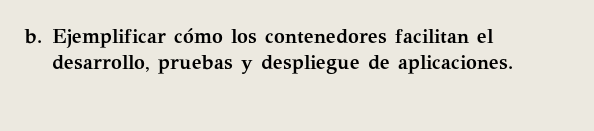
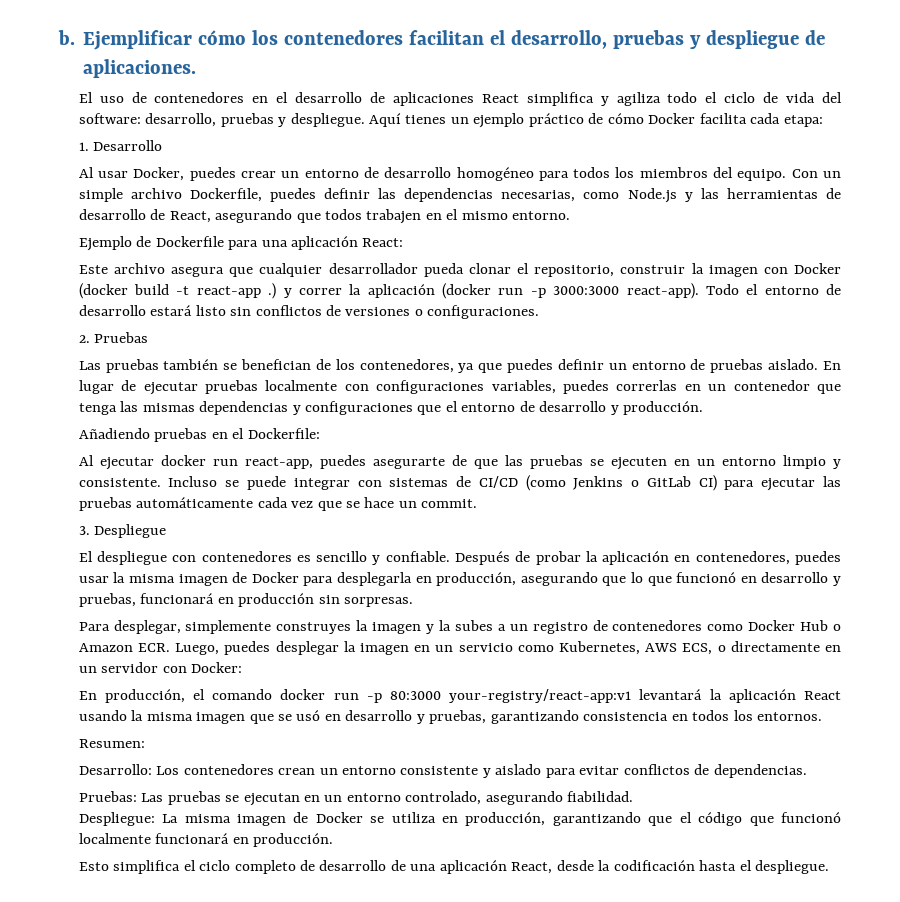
+ El uso de contenedores en el desarrollo de aplicaciones React simplifica y agiliza todo el ciclo de vida del software: desarrollo, pruebas y despliegue. Aquí tienes un ejemplo práctico de cómo Docker facilita cada etapa:
+ 1. Desarrollo
+ Al usar Docker, puedes crear un entorno de desarrollo homogéneo para todos los miembros del equipo. Con un simple archivo Dockerfile, puedes definir las dependencias necesarias, como Node.js y las herramientas de desarrollo de React, asegurando que todos trabajen en el mismo entorno.
+ Ejemplo de Dockerfile para una aplicación React:
+ Este archivo asegura que cualquier desarrollador pueda clonar el repositorio, construir la imagen con Docker (docker build -t react-app .) y correr la aplicación (docker run -p 3000:3000 react-app). Todo el entorno de desarrollo estará listo sin conflictos de versiones o configuraciones.
+ 2. Pruebas
+ Las pruebas también se benefician de los contenedores, ya que puedes definir un entorno de pruebas aislado. En lugar de ejecutar pruebas localmente con configuraciones variables, puedes correrlas en un contenedor que tenga las mismas dependencias y configuraciones que el entorno de desarrollo y producción.
+ Añadiendo pruebas en el Dockerfile:
+ Al ejecutar docker run react-app, puedes asegurarte de que las pruebas se ejecuten en un entorno limpio y consistente. Incluso se puede integrar con sistemas de CI/CD (como Jenkins o GitLab CI) para ejecutar las pruebas automáticamente cada vez que se hace un commit.
+ 3. Despliegue
+ El despliegue con contenedores es sencillo y confiable. Después de probar la aplicación en contenedores, puedes usar la misma imagen de Docker para desplegarla en producción, asegurando que lo que funcionó en desarrollo y pruebas, funcionará en producción sin sorpresas.
+ Para desplegar, simplemente construyes la imagen y la subes a un registro de contenedores como Docker Hub o Amazon ECR. Luego, puedes desplegar la imagen en un servicio como Kubernetes, AWS ECS, o directamente en un servidor con Docker:
+ En producción, el comando docker run -p 80:3000 your-registry/react-app:v1 levantará la aplicación React usando la misma imagen que se usó en desarrollo y pruebas, garantizando consistencia en todos los entornos.
+ Resumen:
+ Desarrollo: Los contenedores crean un entorno consistente y aislado para evitar conflictos de dependencias.
+ Pruebas: Las pruebas se ejecutan en un entorno controlado, asegurando fiabilidad.
+ Despliegue: La misma imagen de Docker se utiliza en producción, garantizando que el código que funcionó localmente funcionará en producción.
+ Esto simplifica el ciclo completo de desarrollo de una aplicación React, desde la codificación hasta el despliegue.

